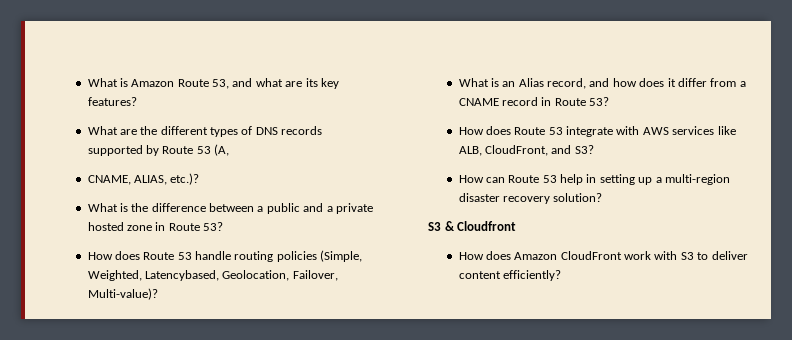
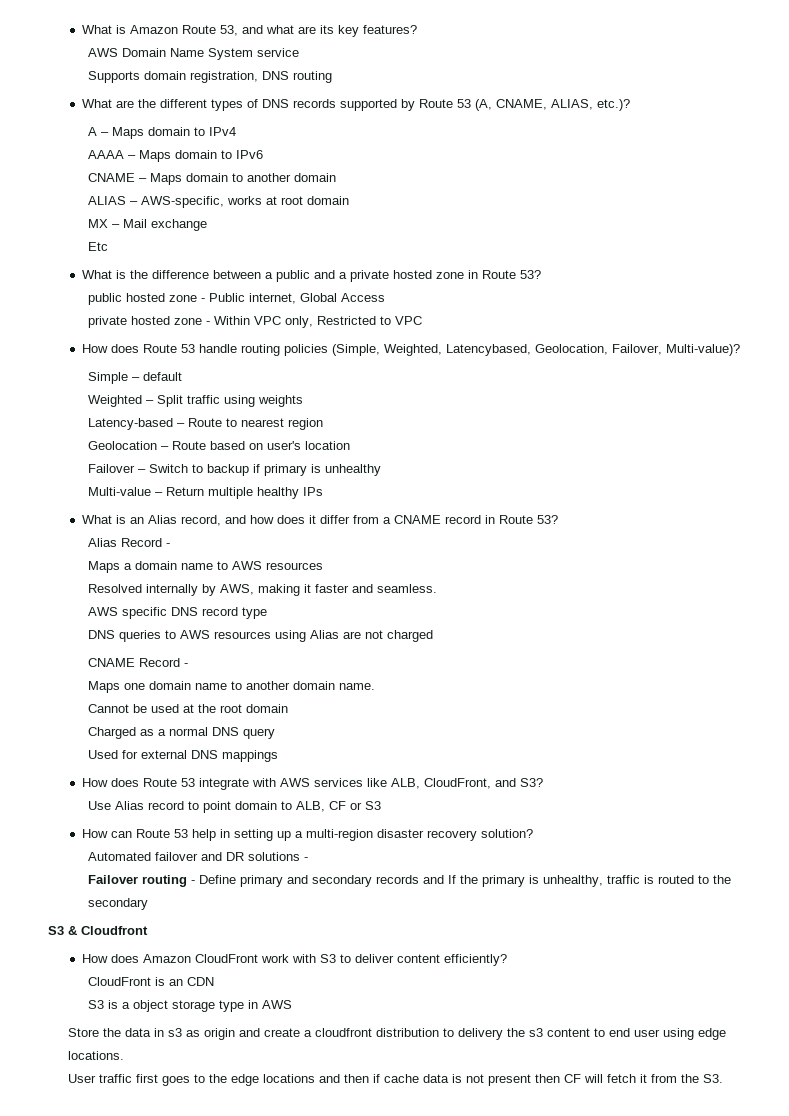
+ AWS Domain Name System service
+ Supports domain registration, DNS routing
- What are the different types of DNS records supported by Route 53 (A,
- CNAME, ALIAS, etc.)?
+ What are the different types of DNS records supported by Route 53 (A, CNAME, ALIAS, etc.)?
+ A – Maps domain to IPv4
+ AAAA – Maps domain to IPv6
+ CNAME – Maps domain to another domain
+ ALIAS – AWS-specific, works at root domain
+ MX – Mail exchange
+ Etc
+ public hosted zone - Public internet, Global Access
+ private hosted zone - Within VPC only, Restricted to VPC
+ Simple – default
+ Weighted – Split traffic using weights
+ Latency-based – Route to nearest region
+ Geolocation – Route based on user's location
+ Failover – Switch to backup if primary is unhealthy
+ Multi-value – Return multiple healthy IPs
+ Alias Record -
+ Maps a domain name to AWS resources
+ Resolved internally by AWS, making it faster and seamless.
+ AWS specific DNS record type
+ DNS queries to AWS resources using Alias are not charged
+ CNAME Record -
+ Maps one domain name to another domain name.
+ Cannot be used at the root domain
+ Charged as a normal DNS query
+ Used for external DNS mappings
+ Use Alias record to point domain to ALB, CF or S3
+ Automated failover and DR solutions -
+ Failover routing - Define primary and secondary records and If the primary is unhealthy, traffic is routed to the secondary
+ CloudFront is an CDN
+ S3 is a object storage type in AWS
+ Store the data in s3 as origin and create a cloudfront distribution to delivery the s3 content to end user using edge locations.
+ User traffic first goes to the edge locations and then if cache data is not present then CF will fetch it from the S3.

